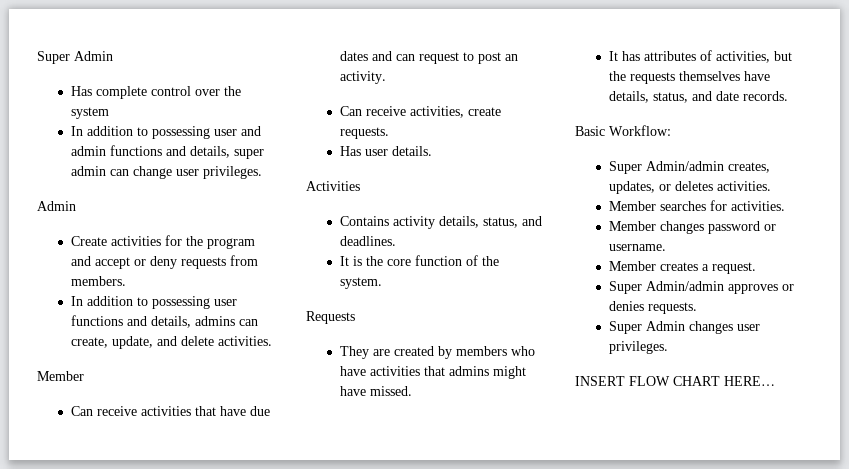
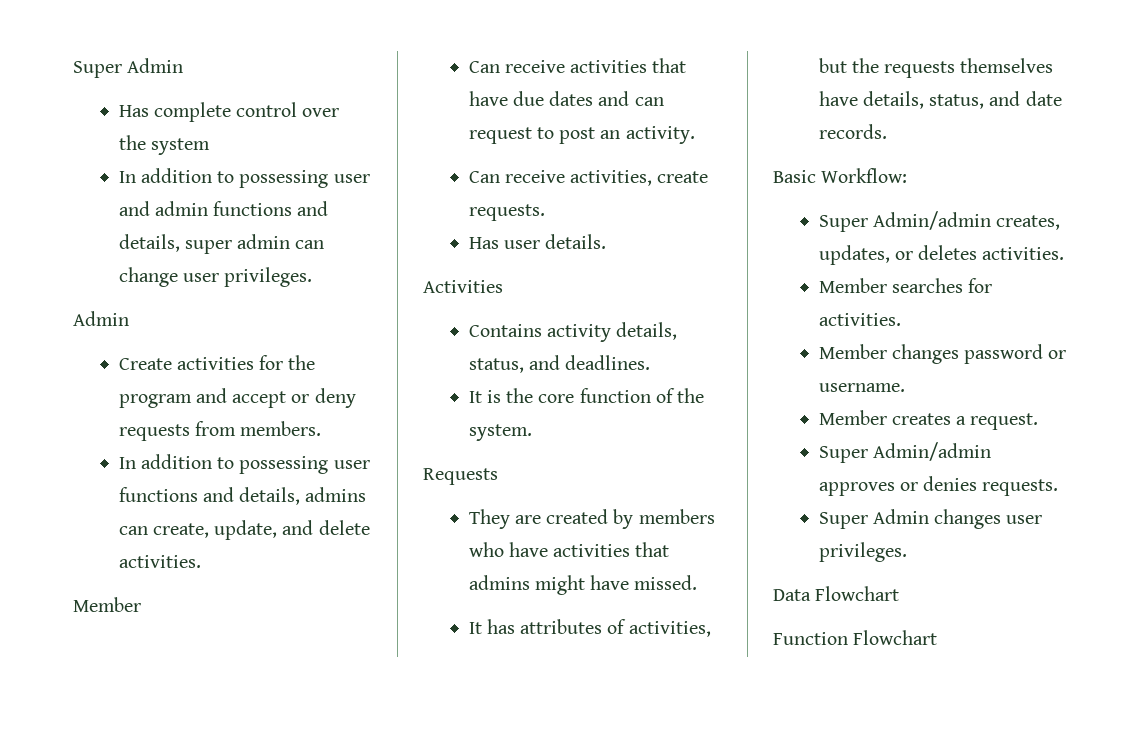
- INSERT FLOW CHART HERE…
+ Data Flowchart
+ Function Flowchart

